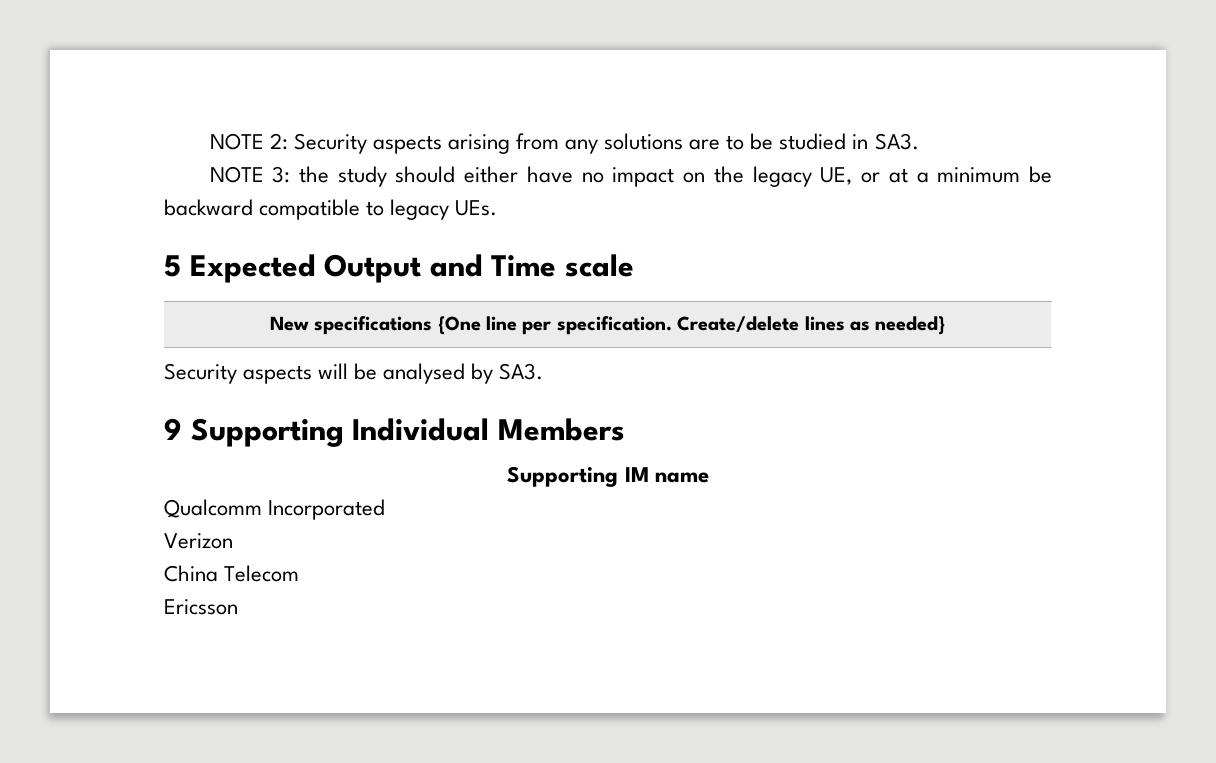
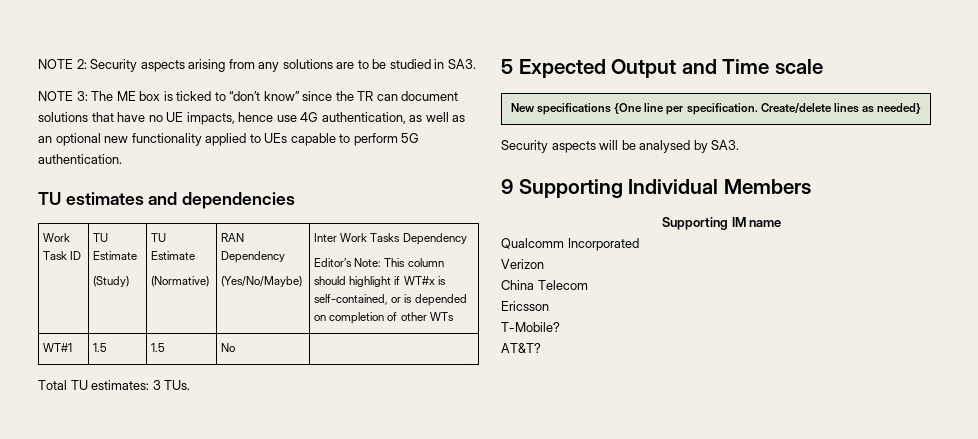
- NOTE 3: the study should either have no impact on the legacy UE, or at a minimum be backward compatible to legacy UEs.
+ NOTE 3: The ME box is ticked to “don’t know” since the TR can document solutions that have no UE impacts, hence use 4G authentication, as well as an optional new functionality applied to UEs capable to perform 5G authentication.
+ TU estimates and dependencies
+ Work Task ID | TU Estimate
+ (Study) | TU Estimate
+ (Normative) | RAN Dependency
+ (Yes/No/Maybe) | Inter Work Tasks Dependency
+ Editor’s Note: This column should highlight if WT#x is self-contained, or is depended on completion of other WTs
+ WT#1 | 1.5 | 1.5 | No |
+ Total TU estimates: 3 TUs.
+ T-Mobile?
+ AT&T?

